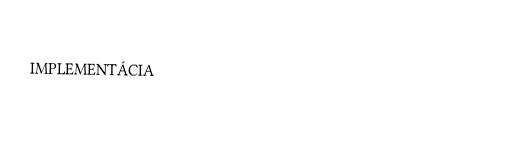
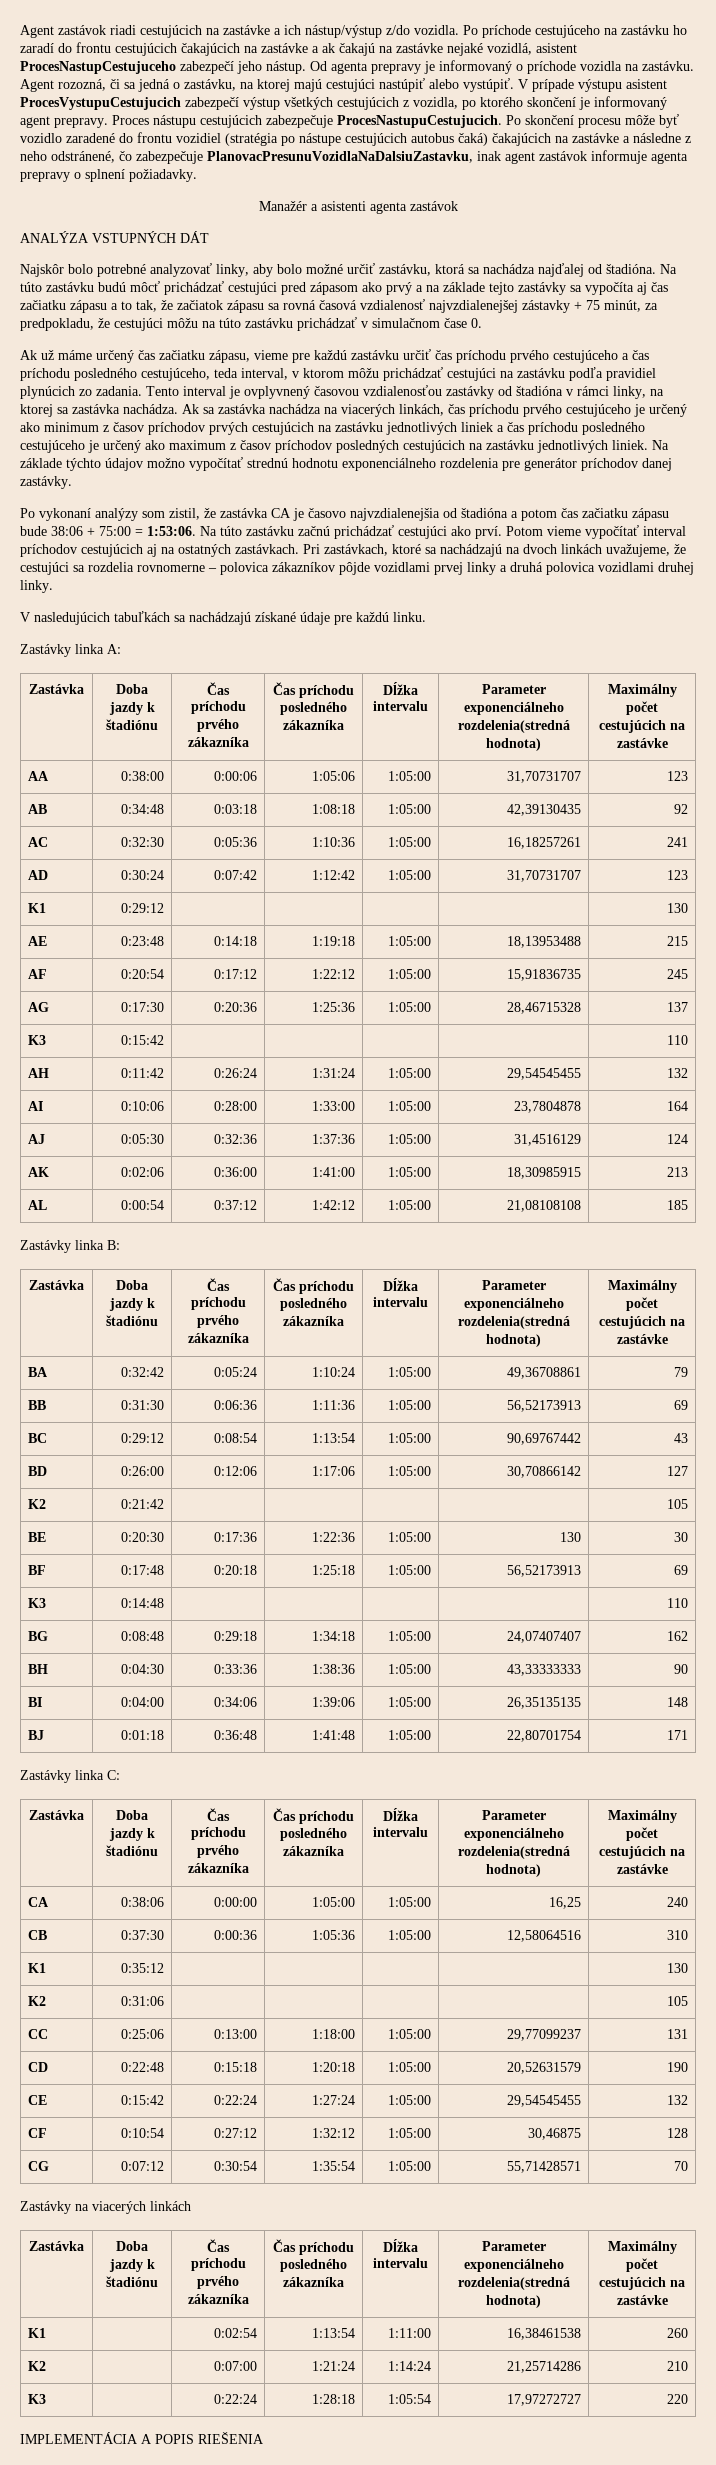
- IMPLEMENTÁCIA
+ Agent zastávok riadi cestujúcich na zastávke a ich nástup/výstup z/do vozidla. Po príchode cestujúceho na zastávku ho zaradí do frontu cestujúcich čakajúcich na zastávke a ak čakajú na zastávke nejaké vozidlá, asistent ProcesNastupCestujuceho zabezpečí jeho nástup. Od agenta prepravy je informovaný o príchode vozidla na zastávku. Agent rozozná, či sa jedná o zastávku, na ktorej majú cestujúci nastúpiť alebo vystúpiť. V prípade výstupu asistent ProcesVystupuCestujucich zabezpečí výstup všetkých cestujúcich z vozidla, po ktorého skončení je informovaný agent prepravy. Proces nástupu cestujúcich zabezpečuje ProcesNastupuCestujucich. Po skončení procesu môže byť vozidlo zaradené do frontu vozidiel (stratégia po nástupe cestujúcich autobus čaká) čakajúcich na zastávke a následne z neho odstránené, čo zabezpečuje PlanovacPresunuVozidlaNaDalsiuZastavku, inak agent zastávok informuje agenta prepravy o splnení požiadavky.
+ Manažér a asistenti agenta zastávok
+ ANALÝZA VSTUPNÝCH DÁT
+ Najskôr bolo potrebné analyzovať linky, aby bolo možné určiť zastávku, ktorá sa nachádza najďalej od štadióna. Na túto zastávku budú môcť prichádzať cestujúci pred zápasom ako prvý a na základe tejto zastávky sa vypočíta aj čas začiatku zápasu a to tak, že začiatok zápasu sa rovná časová vzdialenosť najvzdialenejšej zástavky + 75 minút, za predpokladu, že cestujúci môžu na túto zastávku prichádzať v simulačnom čase 0.
+ Ak už máme určený čas začiatku zápasu, vieme pre každú zastávku určiť čas príchodu prvého cestujúceho a čas príchodu posledného cestujúceho, teda interval, v ktorom môžu prichádzať cestujúci na zastávku podľa pravidiel plynúcich zo zadania. Tento interval je ovplyvnený časovou vzdialenosťou zastávky od štadióna v rámci linky, na ktorej sa zastávka nachádza. Ak sa zastávka nachádza na viacerých linkách, čas príchodu prvého cestujúceho je určený ako minimum z časov príchodov prvých cestujúcich na zastávku jednotlivých liniek a čas príchodu posledného cestujúceho je určený ako maximum z časov príchodov posledných cestujúcich na zastávku jednotlivých liniek. Na základe týchto údajov možno vypočítať strednú hodnotu exponenciálneho rozdelenia pre generátor príchodov danej zastávky.
+ Po vykonaní analýzy som zistil, že zastávka CA je časovo najvzdialenejšia od štadióna a potom čas začiatku zápasu bude 38:06 + 75:00 = 1:53:06. Na túto zastávku začnú prichádzať cestujúci ako prví. Potom vieme vypočítať interval príchodov cestujúcich aj na ostatných zastávkach. Pri zastávkach, ktoré sa nachádzajú na dvoch linkách uvažujeme, že cestujúci sa rozdelia rovnomerne – polovica zákazníkov pôjde vozidlami prvej linky a druhá polovica vozidlami druhej linky.
+ V nasledujúcich tabuľkách sa nachádzajú získané údaje pre každú linku.
+ Zastávky linka A:
+ Zastávka | Doba jazdy k štadiónu | Čas príchodu prvého zákazníka | Čas príchodu posledného zákazníka | Dĺžka intervalu | Parameter exponenciálneho rozdelenia(stredná hodnota) | Maximálny počet cestujúcich na zastávke
+ AA | 0:38:00 | 0:00:06 | 1:05:06 | 1:05:00 | 31,70731707 | 123
+ AB | 0:34:48 | 0:03:18 | 1:08:18 | 1:05:00 | 42,39130435 | 92
+ AC | 0:32:30 | 0:05:36 | 1:10:36 | 1:05:00 | 16,18257261 | 241
+ AD | 0:30:24 | 0:07:42 | 1:12:42 | 1:05:00 | 31,70731707 | 123
+ K1 | 0:29:12 | | | | | 130
+ AE | 0:23:48 | 0:14:18 | 1:19:18 | 1:05:00 | 18,13953488 | 215
+ AF | 0:20:54 | 0:17:12 | 1:22:12 | 1:05:00 | 15,91836735 | 245
+ AG | 0:17:30 | 0:20:36 | 1:25:36 | 1:05:00 | 28,46715328 | 137
+ K3 | 0:15:42 | | | | | 110
+ AH | 0:11:42 | 0:26:24 | 1:31:24 | 1:05:00 | 29,54545455 | 132
+ AI | 0:10:06 | 0:28:00 | 1:33:00 | 1:05:00 | 23,7804878 | 164
+ AJ | 0:05:30 | 0:32:36 | 1:37:36 | 1:05:00 | 31,4516129 | 124
+ AK | 0:02:06 | 0:36:00 | 1:41:00 | 1:05:00 | 18,30985915 | 213
+ AL | 0:00:54 | 0:37:12 | 1:42:12 | 1:05:00 | 21,08108108 | 185
+ Zastávky linka B:
+ Zastávka | Doba jazdy k štadiónu | Čas príchodu prvého zákazníka | Čas príchodu posledného zákazníka | Dĺžka intervalu | Parameter exponenciálneho rozdelenia(stredná hodnota) | Maximálny počet cestujúcich na zastávke
+ BA | 0:32:42 | 0:05:24 | 1:10:24 | 1:05:00 | 49,36708861 | 79
+ BB | 0:31:30 | 0:06:36 | 1:11:36 | 1:05:00 | 56,52173913 | 69
+ BC | 0:29:12 | 0:08:54 | 1:13:54 | 1:05:00 | 90,69767442 | 43
+ BD | 0:26:00 | 0:12:06 | 1:17:06 | 1:05:00 | 30,70866142 | 127
+ K2 | 0:21:42 | | | | | 105
+ BE | 0:20:30 | 0:17:36 | 1:22:36 | 1:05:00 | 130 | 30
+ BF | 0:17:48 | 0:20:18 | 1:25:18 | 1:05:00 | 56,52173913 | 69
+ K3 | 0:14:48 | | | | | 110
+ BG | 0:08:48 | 0:29:18 | 1:34:18 | 1:05:00 | 24,07407407 | 162
+ BH | 0:04:30 | 0:33:36 | 1:38:36 | 1:05:00 | 43,33333333 | 90
+ BI | 0:04:00 | 0:34:06 | 1:39:06 | 1:05:00 | 26,35135135 | 148
+ BJ | 0:01:18 | 0:36:48 | 1:41:48 | 1:05:00 | 22,80701754 | 171
+ Zastávky linka C:
+ Zastávka | Doba jazdy k štadiónu | Čas príchodu prvého zákazníka | Čas príchodu posledného zákazníka | Dĺžka intervalu | Parameter exponenciálneho rozdelenia(stredná hodnota) | Maximálny počet cestujúcich na zastávke
+ CA | 0:38:06 | 0:00:00 | 1:05:00 | 1:05:00 | 16,25 | 240
+ CB | 0:37:30 | 0:00:36 | 1:05:36 | 1:05:00 | 12,58064516 | 310
+ K1 | 0:35:12 | | | | | 130
+ K2 | 0:31:06 | | | | | 105
+ CC | 0:25:06 | 0:13:00 | 1:18:00 | 1:05:00 | 29,77099237 | 131
+ CD | 0:22:48 | 0:15:18 | 1:20:18 | 1:05:00 | 20,52631579 | 190
+ CE | 0:15:42 | 0:22:24 | 1:27:24 | 1:05:00 | 29,54545455 | 132
+ CF | 0:10:54 | 0:27:12 | 1:32:12 | 1:05:00 | 30,46875 | 128
+ CG | 0:07:12 | 0:30:54 | 1:35:54 | 1:05:00 | 55,71428571 | 70
+ Zastávky na viacerých linkách
+ Zastávka | Doba jazdy k štadiónu | Čas príchodu prvého zákazníka | Čas príchodu posledného zákazníka | Dĺžka intervalu | Parameter exponenciálneho rozdelenia(stredná hodnota) | Maximálny počet cestujúcich na zastávke
+ K1 | | 0:02:54 | 1:13:54 | 1:11:00 | 16,38461538 | 260
+ K2 | | 0:07:00 | 1:21:24 | 1:14:24 | 21,25714286 | 210
+ K3 | | 0:22:24 | 1:28:18 | 1:05:54 | 17,97272727 | 220
+ IMPLEMENTÁCIA A POPIS RIEŠENIA

